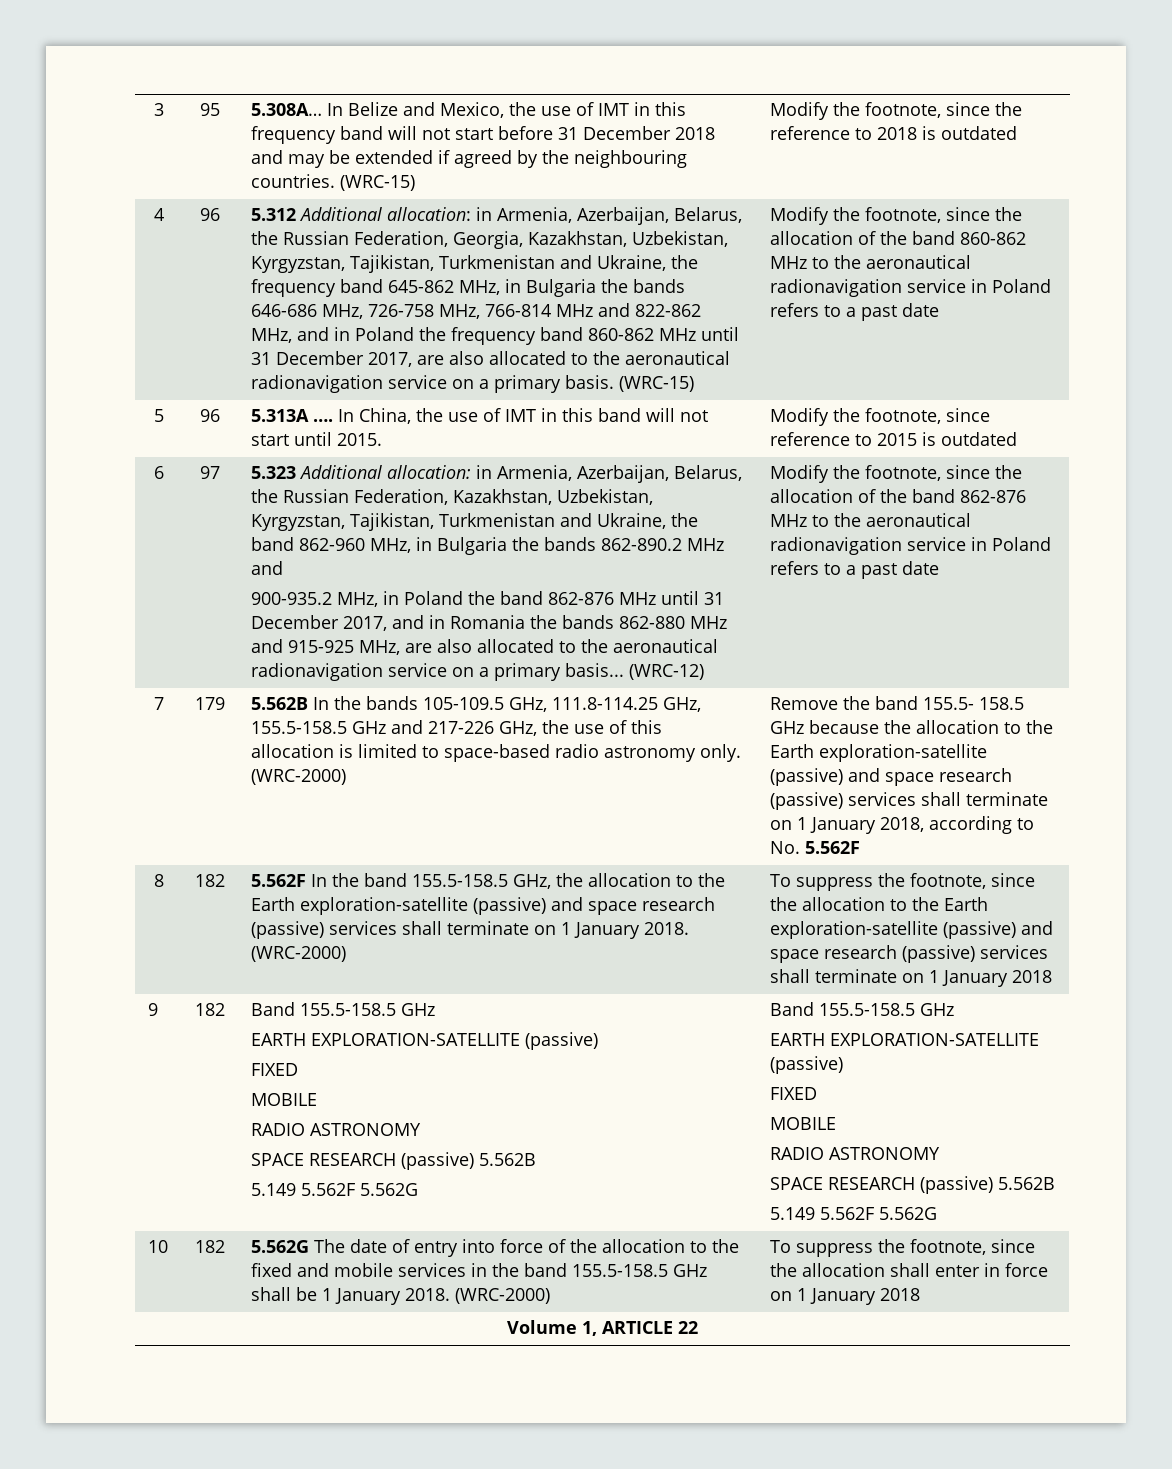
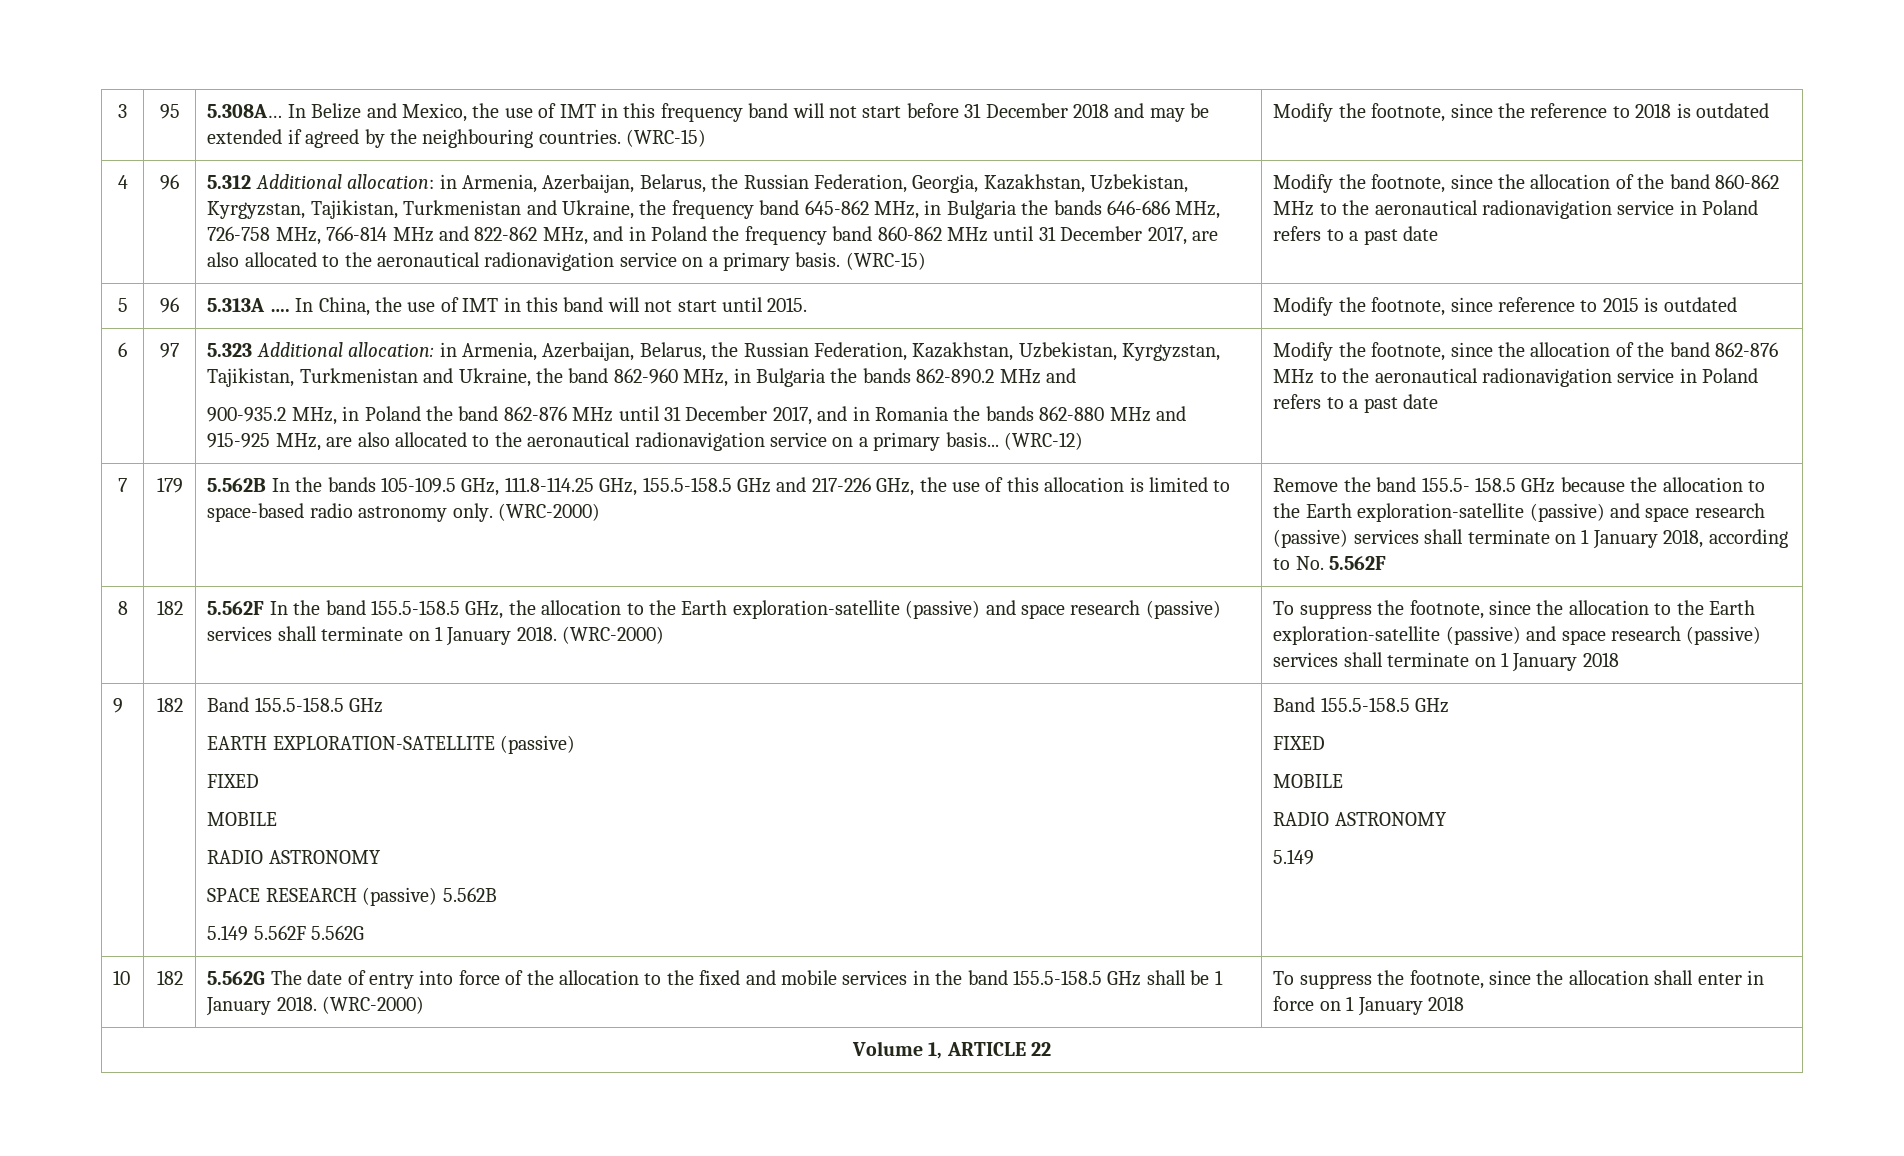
  9 | 182 | Band 155.5-158.5 GHz
  EARTH EXPLORATION-SATELLITE (passive)
  FIXED
  MOBILE
  RADIO ASTRONOMY
  SPACE RESEARCH (passive) 5.562B
  5.149 5.562F 5.562G | Band 155.5-158.5 GHz
- EARTH EXPLORATION-SATELLITE (passive)
  FIXED
  MOBILE
  RADIO ASTRONOMY
- SPACE RESEARCH (passive) 5.562B
- 5.149 5.562F 5.562G
+ 5.149

